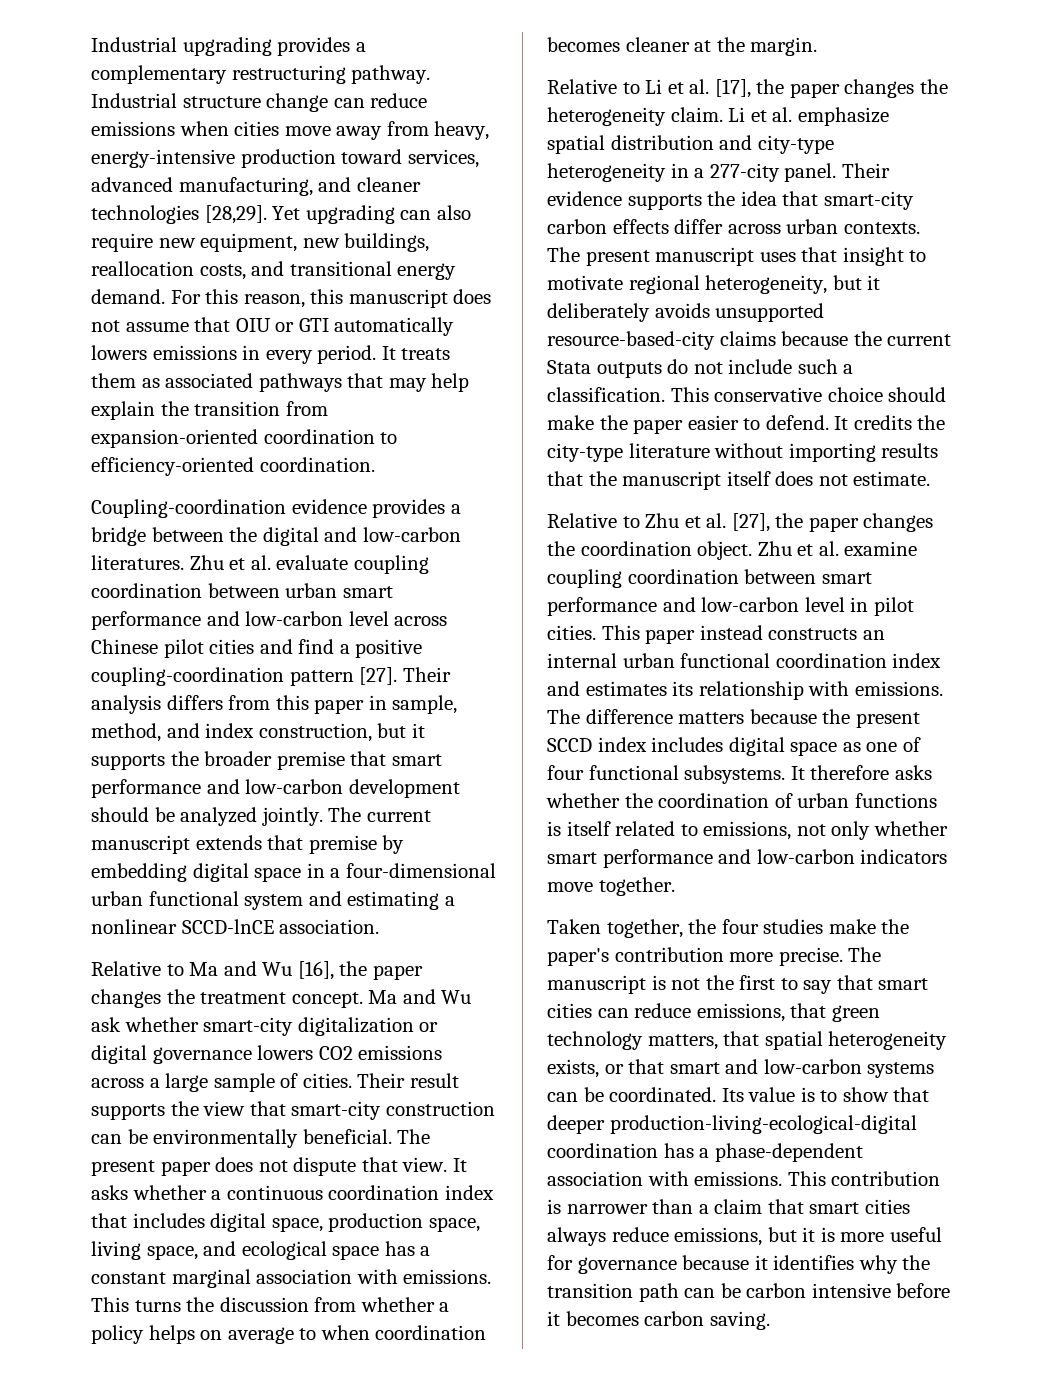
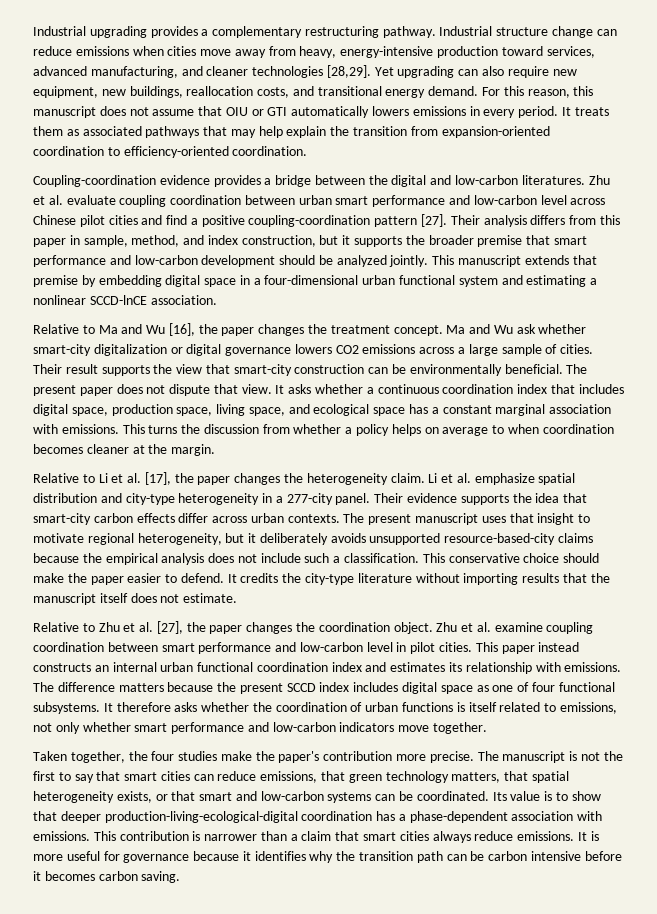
- The current manuscript extends that premise by embedding digital space in a four-dimensional urban functional system and estimating a nonlinear SCCD-lnCE association.
+ This manuscript extends that premise by embedding digital space in a four-dimensional urban functional system and estimating a nonlinear SCCD-lnCE association.
- The present manuscript uses that insight to motivate regional heterogeneity, but it deliberately avoids unsupported resource-based-city claims because the current Stata outputs do not include such a classification.
+ The present manuscript uses that insight to motivate regional heterogeneity, but it deliberately avoids unsupported resource-based-city claims because the empirical analysis does not include such a classification.
- This contribution is narrower than a claim that smart cities always reduce emissions, but it is more useful for governance because it identifies why the transition path can be carbon intensive before it becomes carbon saving.
+ This contribution is narrower than a claim that smart cities always reduce emissions. It is more useful for governance because it identifies why the transition path can be carbon intensive before it becomes carbon saving.

